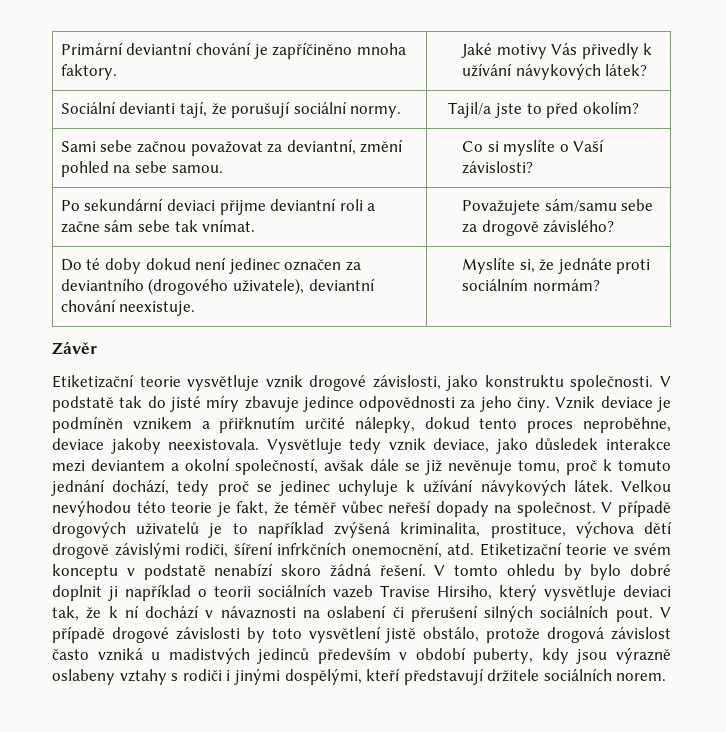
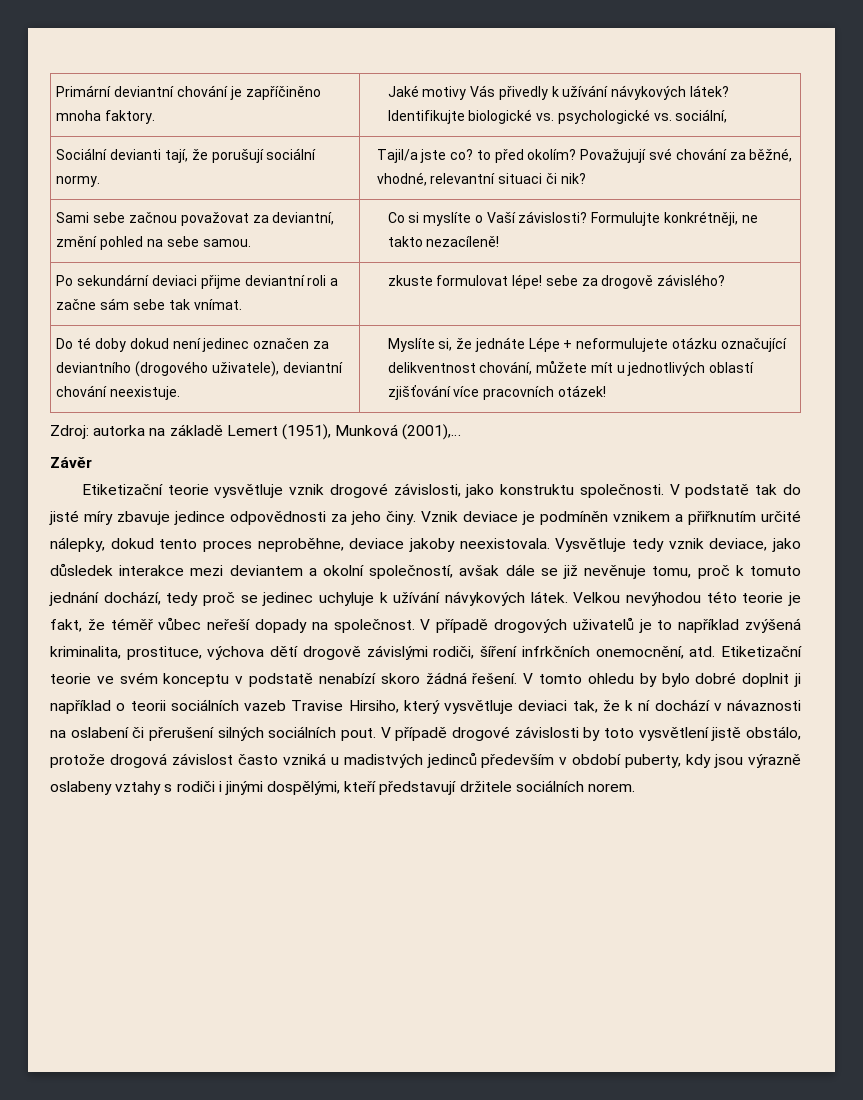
- Primární deviantní chování je zapříčiněno mnoha faktory. | Jaké motivy Vás přivedly k užívání návykových látek?
+ Primární deviantní chování je zapříčiněno mnoha faktory. | Jaké motivy Vás přivedly k užívání návykových látek? Identifikujte biologické vs. psychologické vs. sociální,
- Sociální devianti tají, že porušují sociální normy. | Tajil/a jste to před okolím?
+ Sociální devianti tají, že porušují sociální normy. | Tajil/a jste co? to před okolím? Považujují své chování za běžné, vhodné, relevantní situaci či nik?
- Sami sebe začnou považovat za deviantní, změní pohled na sebe samou. | Co si myslíte o Vaší závislosti?
+ Sami sebe začnou považovat za deviantní, změní pohled na sebe samou. | Co si myslíte o Vaší závislosti? Formulujte konkrétněji, ne takto nezacíleně!
- Po sekundární deviaci přijme deviantní roli a začne sám sebe tak vnímat. | Považujete sám/samu sebe za drogově závislého?
+ Po sekundární deviaci přijme deviantní roli a začne sám sebe tak vnímat. | zkuste formulovat lépe! sebe za drogově závislého?
- Do té doby dokud není jedinec označen za deviantního (drogového uživatele), deviantní chování neexistuje. | Myslíte si, že jednáte proti sociálním normám?
+ Do té doby dokud není jedinec označen za deviantního (drogového uživatele), deviantní chování neexistuje. | Myslíte si, že jednáte Lépe + neformulujete otázku označující delikventnost chování, můžete mít u jednotlivých oblastí zjišťování více pracovních otázek!
+ Zdroj: autorka na základě Lemert (1951), Munková (2001),…

